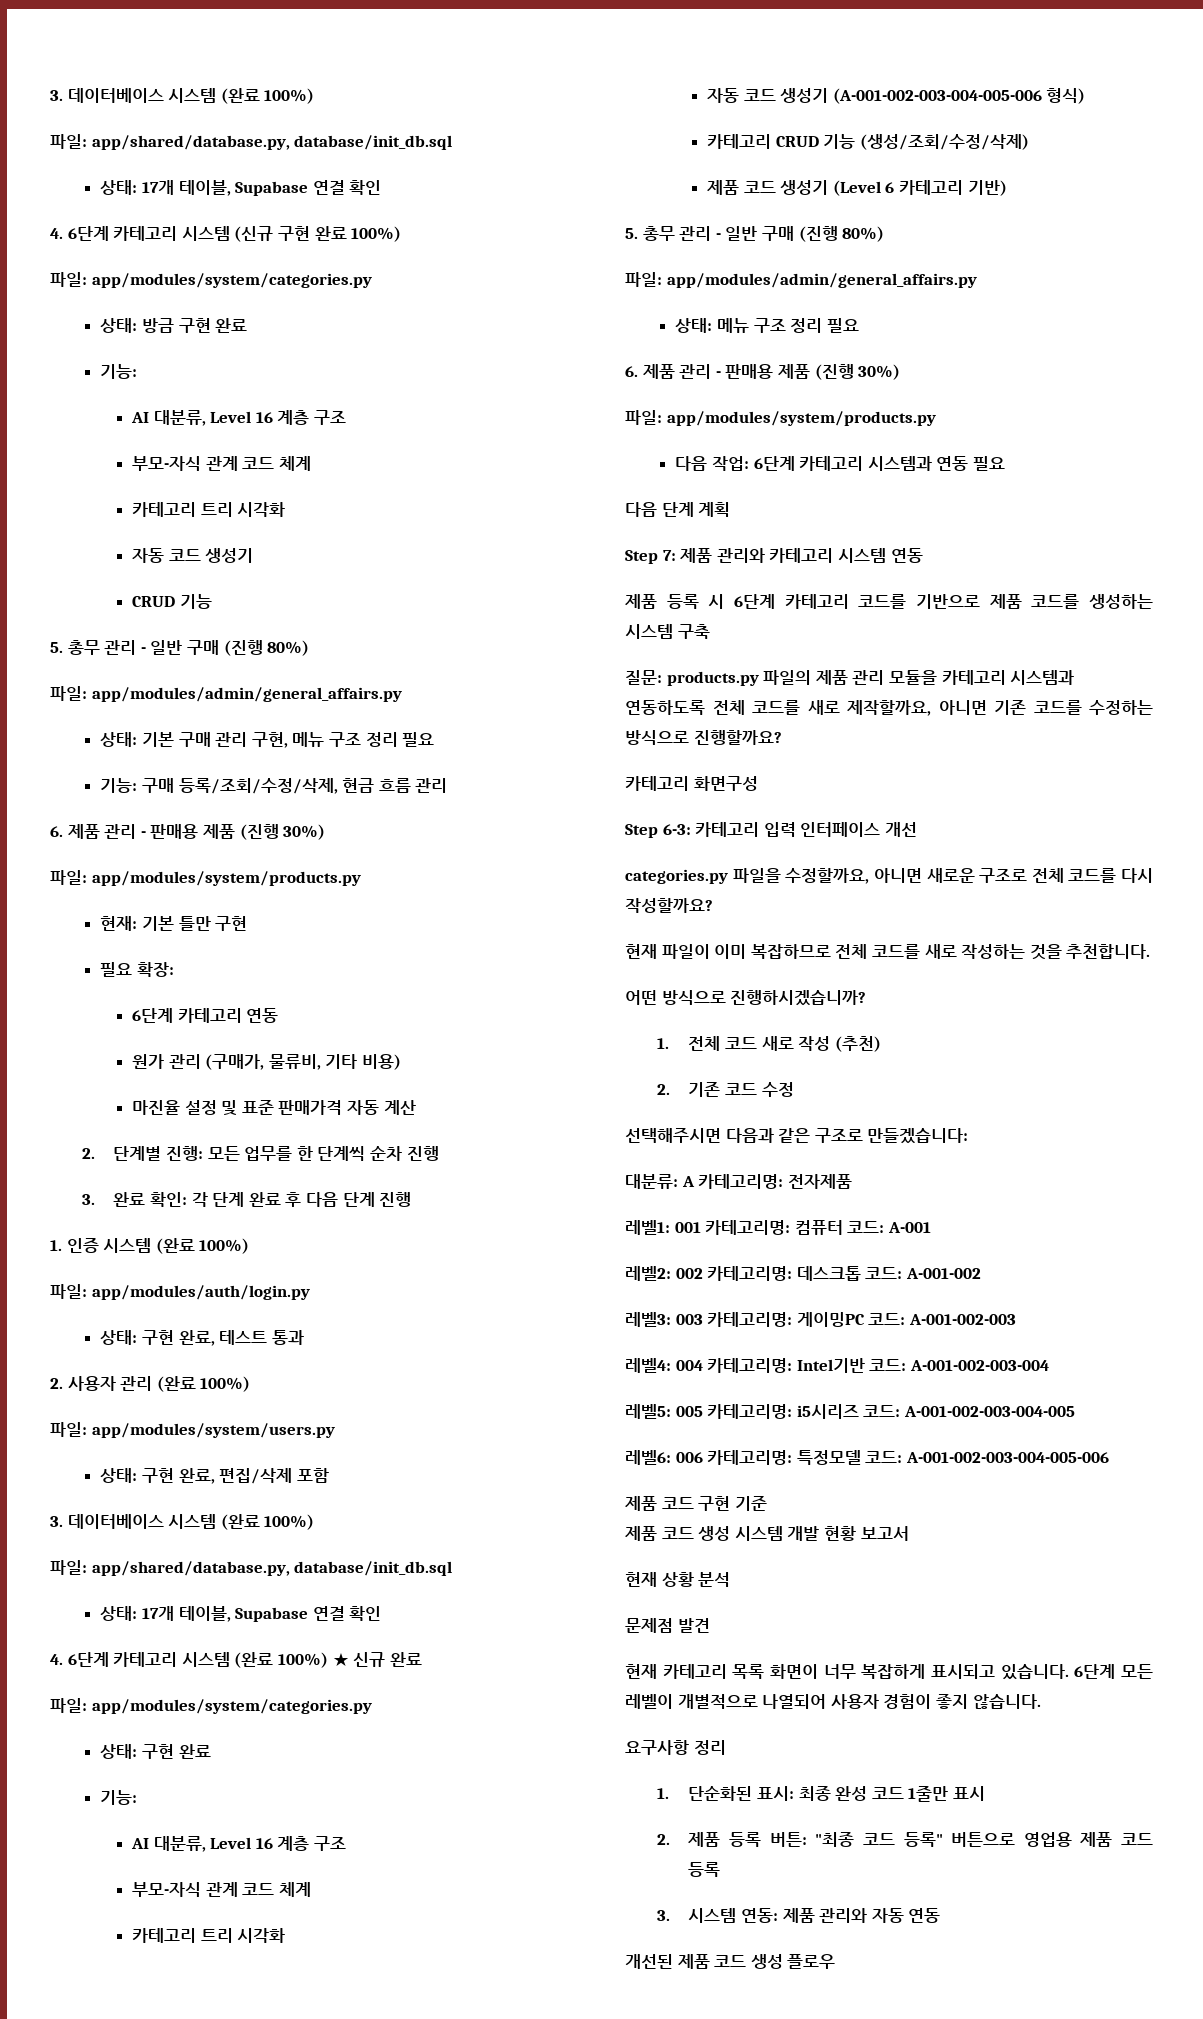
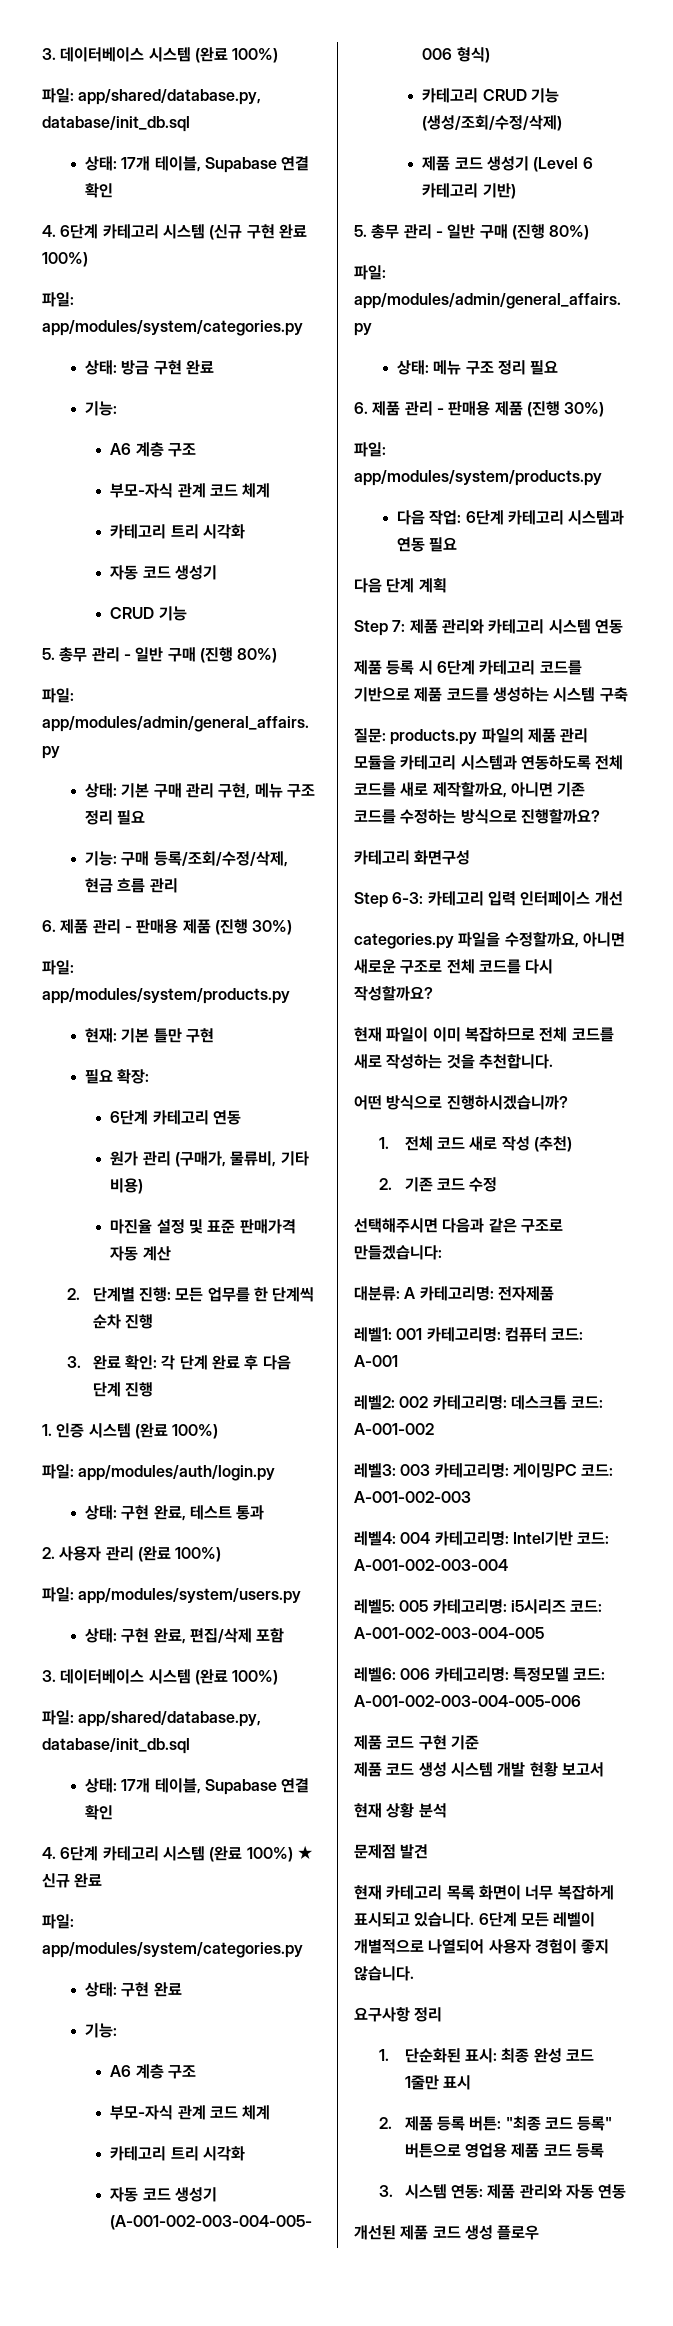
  상태: 방금 구현 완료
  기능:
- AI 대분류, Level 16 계층 구조
+ A6 계층 구조
  상태: 구현 완료
  기능:
- AI 대분류, Level 16 계층 구조
+ A6 계층 구조

